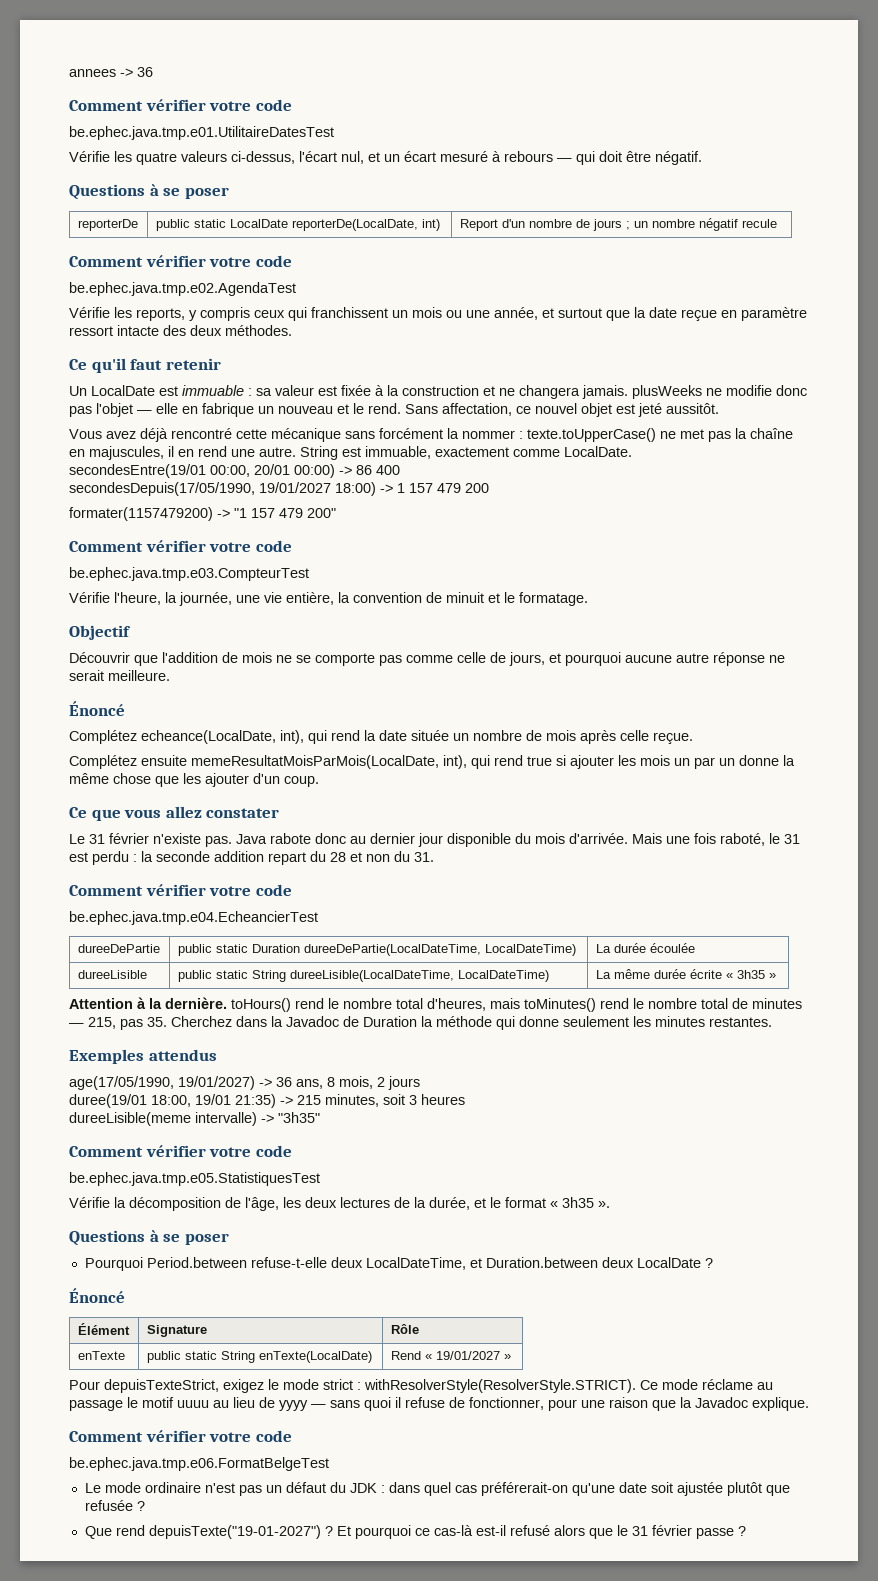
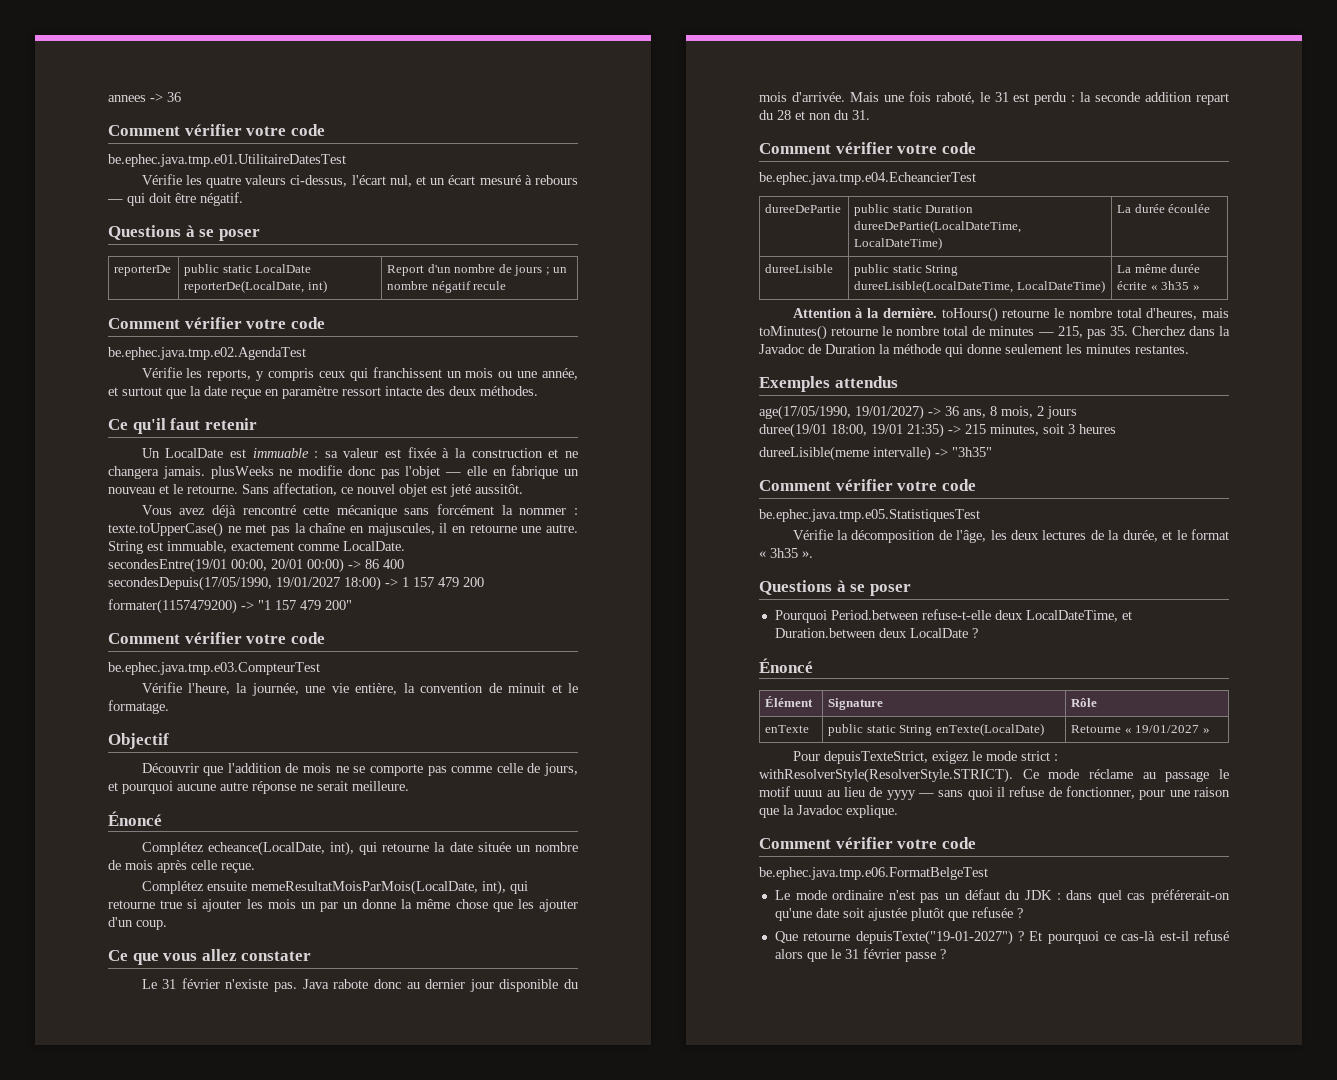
- Un LocalDate est immuable : sa valeur est fixée à la construction et ne changera jamais. plusWeeks ne modifie donc pas l'objet — elle en fabrique un nouveau et le rend.
+ Un LocalDate est immuable : sa valeur est fixée à la construction et ne changera jamais. plusWeeks ne modifie donc pas l'objet — elle en fabrique un nouveau et le retourne.
- Vous avez déjà rencontré cette mécanique sans forcément la nommer : texte.toUpperCase() ne met pas la chaîne en majuscules, il en rend une autre.
+ Vous avez déjà rencontré cette mécanique sans forcément la nommer : texte.toUpperCase() ne met pas la chaîne en majuscules, il en retourne une autre.
- Complétez echeance(LocalDate, int), qui rend la date située un nombre de mois après celle reçue.
+ Complétez echeance(LocalDate, int), qui retourne la date située un nombre de mois après celle reçue.
- Complétez ensuite memeResultatMoisParMois(LocalDate, int), qui rend true si ajouter les mois un par un donne la même chose que les ajouter d'un coup.
+ Complétez ensuite memeResultatMoisParMois(LocalDate, int), qui retourne true si ajouter les mois un par un donne la même chose que les ajouter d'un coup.
- Attention à la dernière. toHours() rend le nombre total d'heures, mais toMinutes() rend le nombre total de minutes — 215, pas 35. Cherchez dans la Javadoc de Duration la méthode qui donne seulement les minutes restantes.
+ Attention à la dernière. toHours() retourne le nombre total d'heures, mais toMinutes() retourne le nombre total de minutes — 215, pas 35. Cherchez dans la Javadoc de Duration la méthode qui donne seulement les minutes restantes.
- enTexte | public static String enTexte(LocalDate) | Rend « 19/01/2027 »
+ enTexte | public static String enTexte(LocalDate) | Retourne « 19/01/2027 »
- Que rend depuisTexte("19-01-2027") ?
+ Que retourne depuisTexte("19-01-2027") ?

